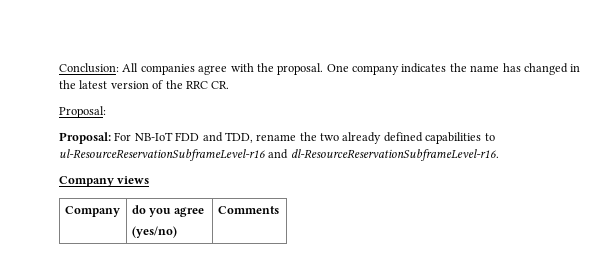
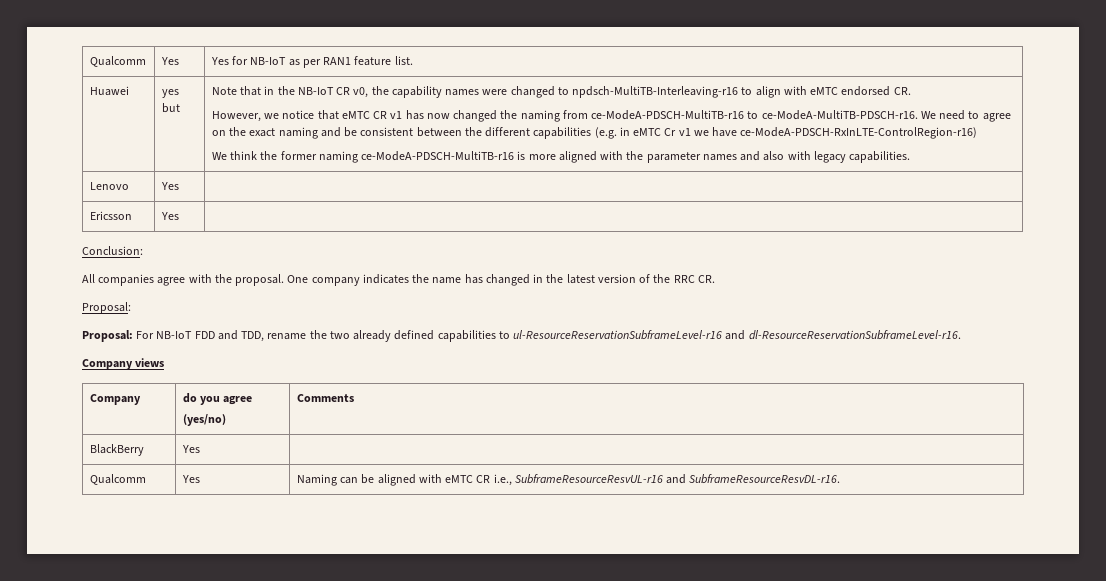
+ Qualcomm | Yes | Yes for NB-IoT as per RAN1 feature list.
+ Huawei | yes but | Note that in the NB-IoT CR v0, the capability names were changed to npdsch-MultiTB-Interleaving-r16 to align with eMTC endorsed CR.
+ However, we notice that eMTC CR v1 has now changed the naming from ce-ModeA-PDSCH-MultiTB-r16 to ce-ModeA-MultiTB-PDSCH-r16. We need to agree on the exact naming and be consistent between the different capabilities (e.g. in eMTC Cr v1 we have ce-ModeA-PDSCH-RxInLTE-ControlRegion-r16)
+ We think the former naming ce-ModeA-PDSCH-MultiTB-r16 is more aligned with the parameter names and also with legacy capabilities.
+ Lenovo | Yes |
+ Ericsson | Yes |
- Conclusion: All companies agree with the proposal.
+ Conclusion:
+ All companies agree with the proposal.
+ BlackBerry | Yes |
+ Qualcomm | Yes | Naming can be aligned with eMTC CR i.e., SubframeResourceResvUL-r16 and SubframeResourceResvDL-r16.

